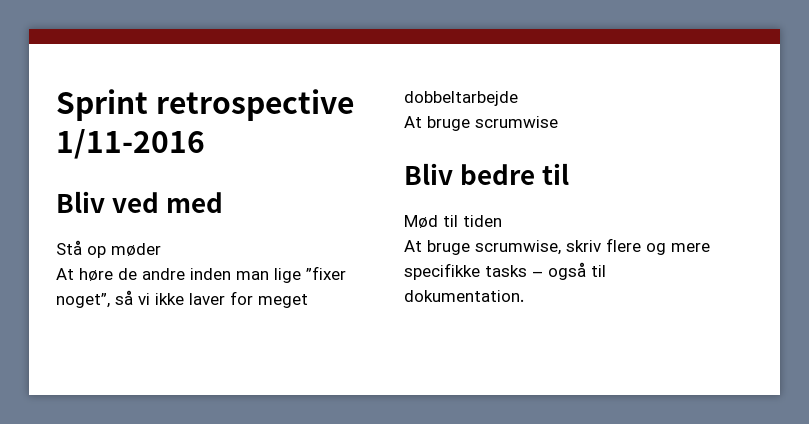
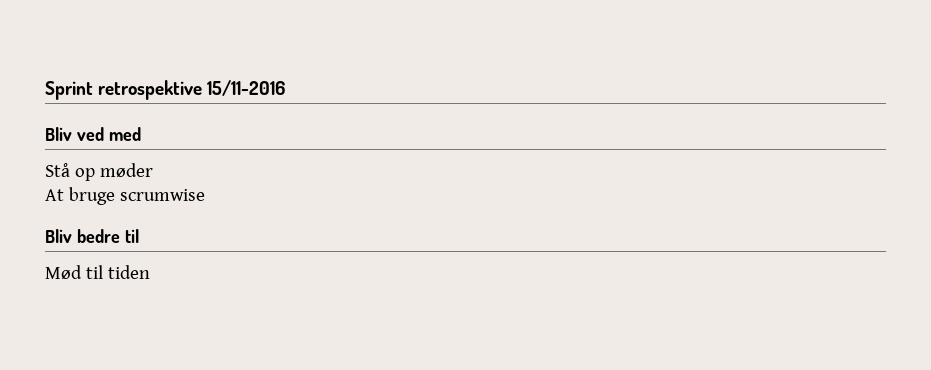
- Sprint retrospective 1/11-2016
+ Sprint retrospektive 15/11-2016
- At høre de andre inden man lige ”fixer noget”, så vi ikke laver for meget dobbeltarbejde
- At bruge scrumwise, skriv flere og mere specifikke tasks – også til dokumentation.

